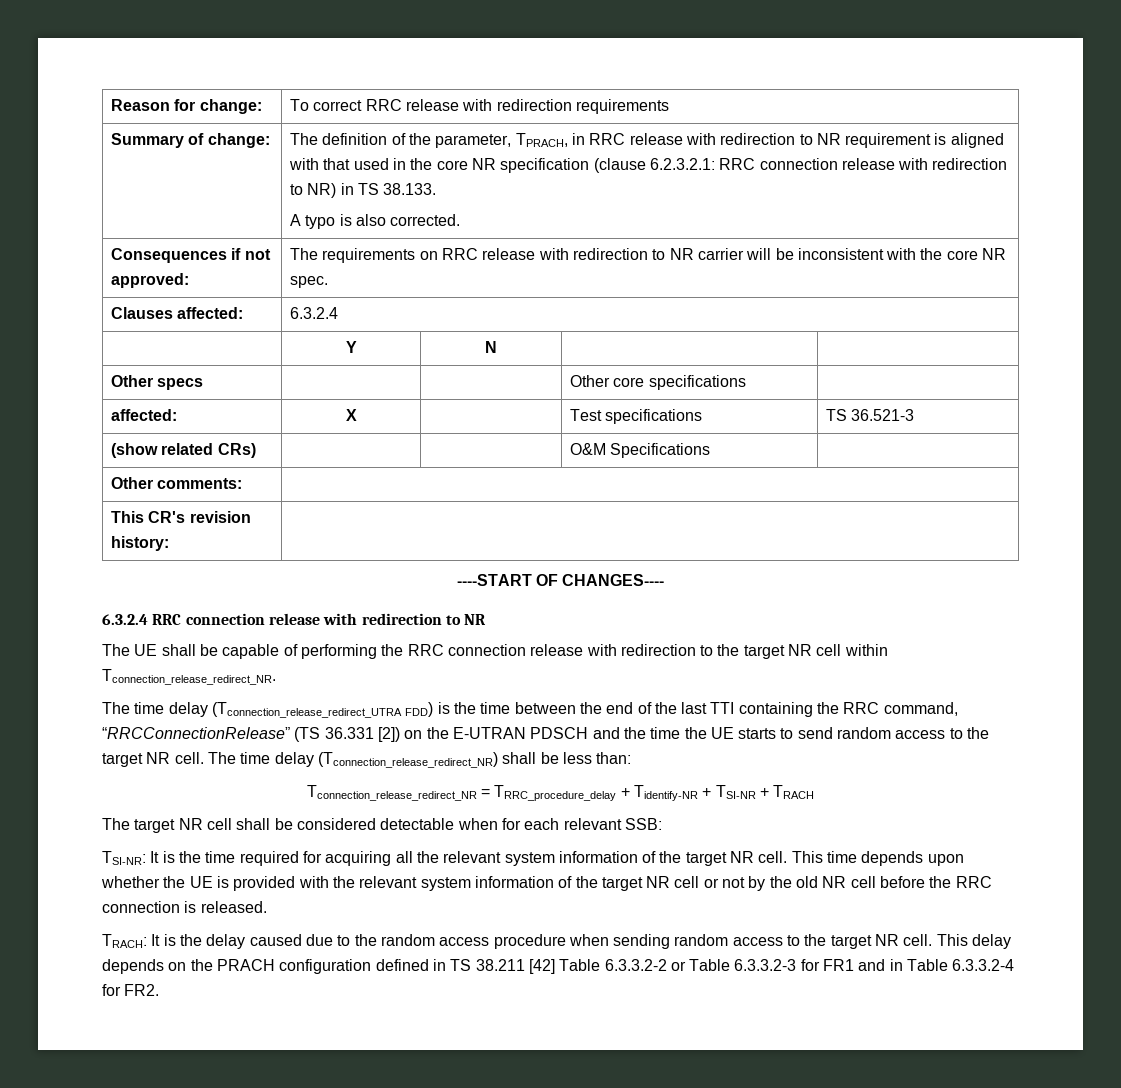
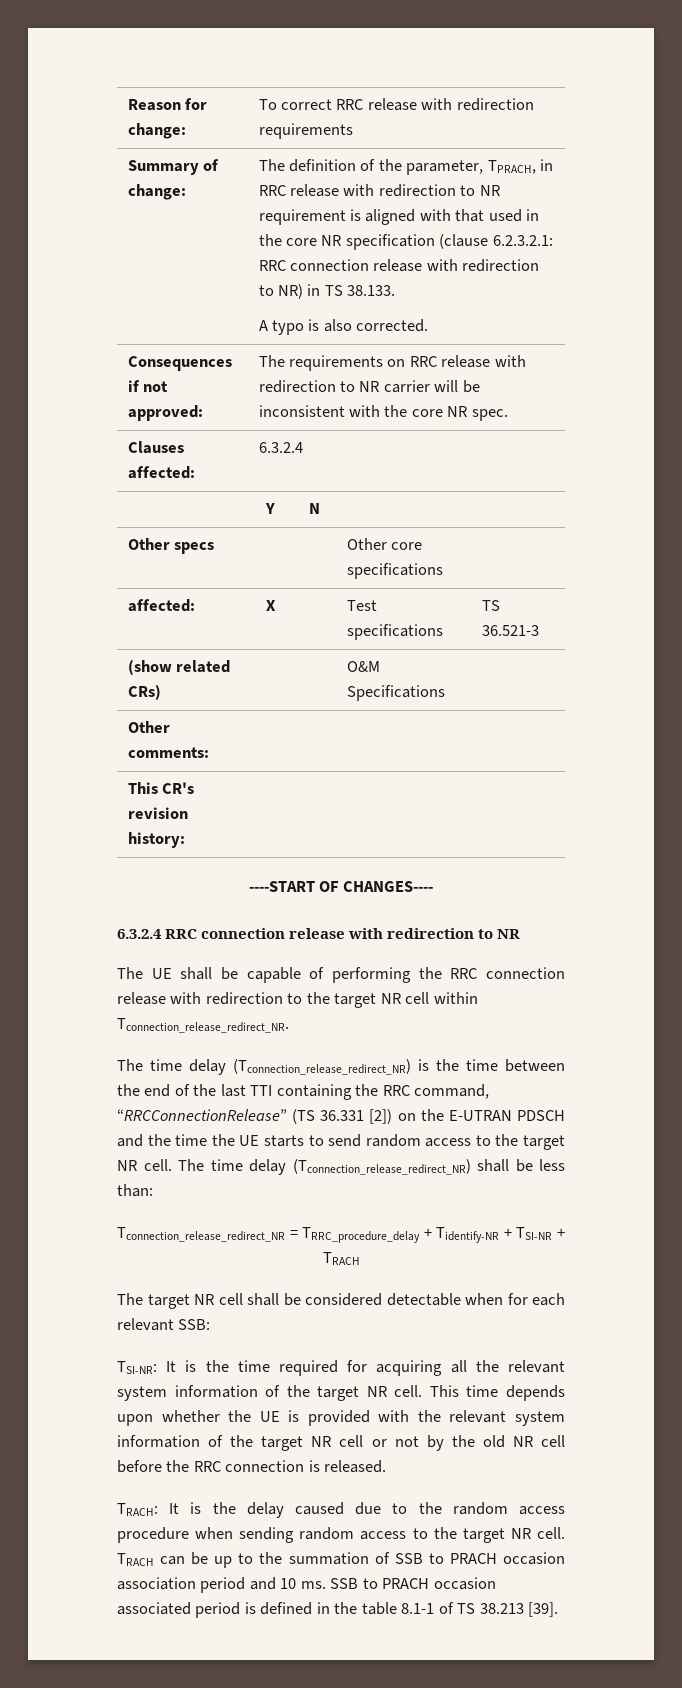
- The time delay (Tconnection_release_redirect_UTRA FDD) is the time between the end of the last TTI containing the RRC command, “RRCConnectionRelease” (TS 36.331 [2]) on the E-UTRAN PDSCH and the time the UE starts to send random access to the target NR cell.
+ The time delay (Tconnection_release_redirect_NR) is the time between the end of the last TTI containing the RRC command, “RRCConnectionRelease” (TS 36.331 [2]) on the E-UTRAN PDSCH and the time the UE starts to send random access to the target NR cell.
- This delay depends on the PRACH configuration defined in TS 38.211 [42] Table 6.3.3.2-2 or Table 6.3.3.2-3 for FR1 and in Table 6.3.3.2-4 for FR2.
+ TRACH can be up to the summation of SSB to PRACH occasion association period and 10 ms. SSB to PRACH occasion associated period is defined in the table 8.1-1 of TS 38.213 [39].

